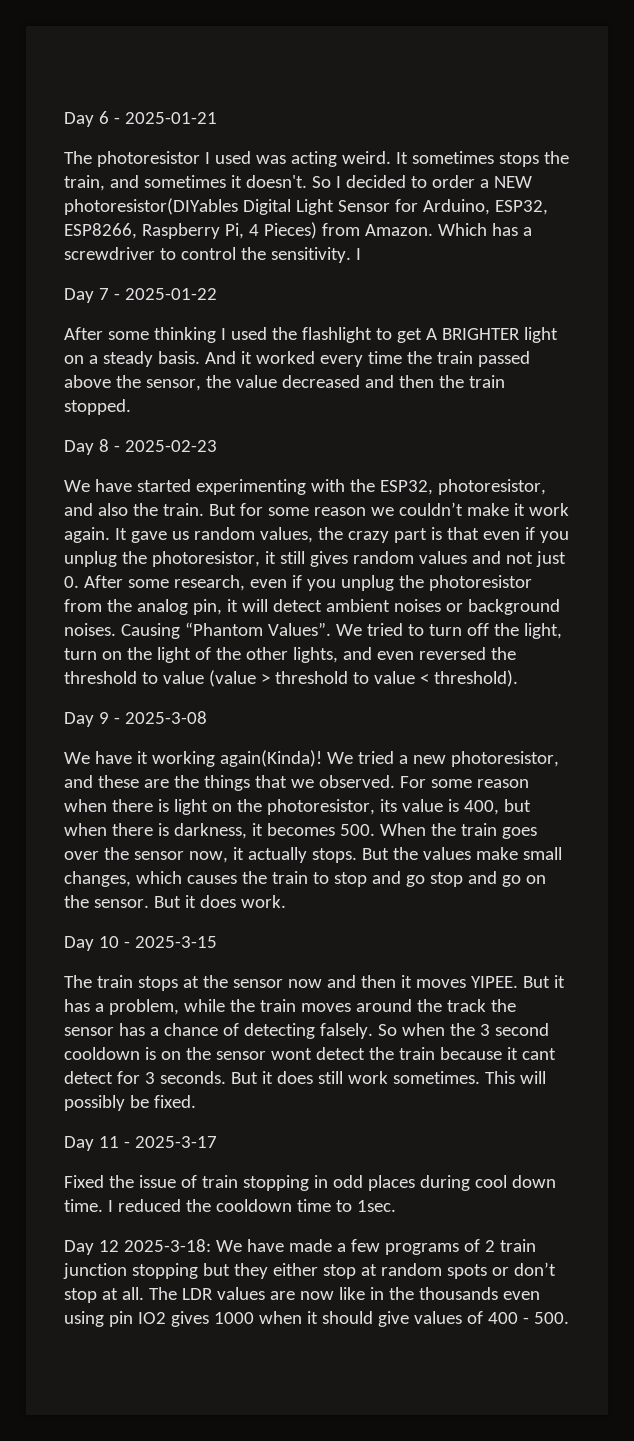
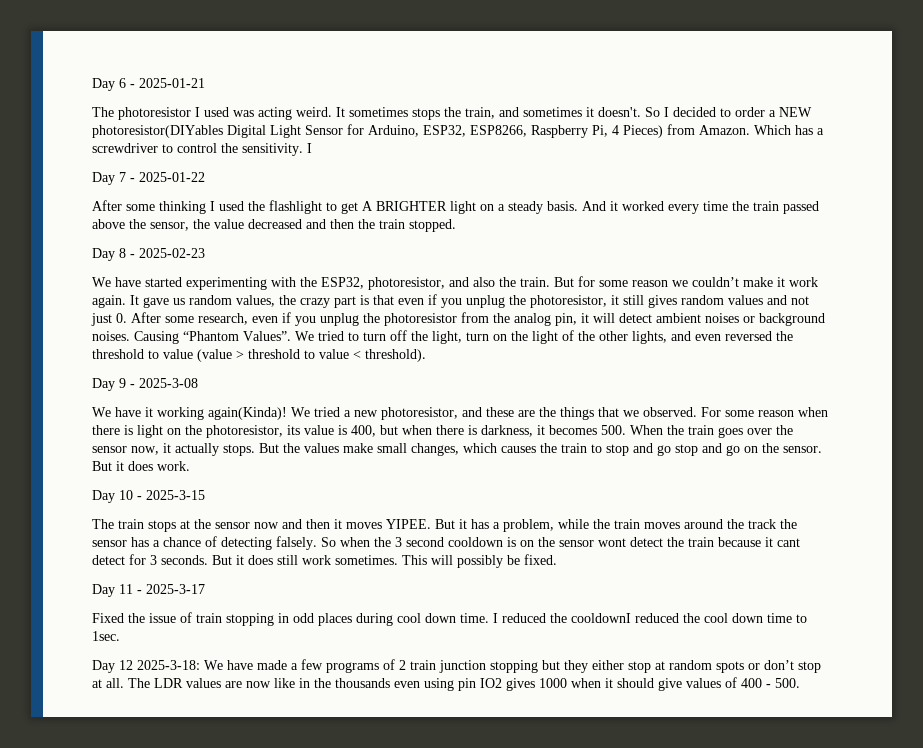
- I reduced the cooldown time to 1sec.
+ I reduced the cooldownI reduced the cool down time to 1sec.

